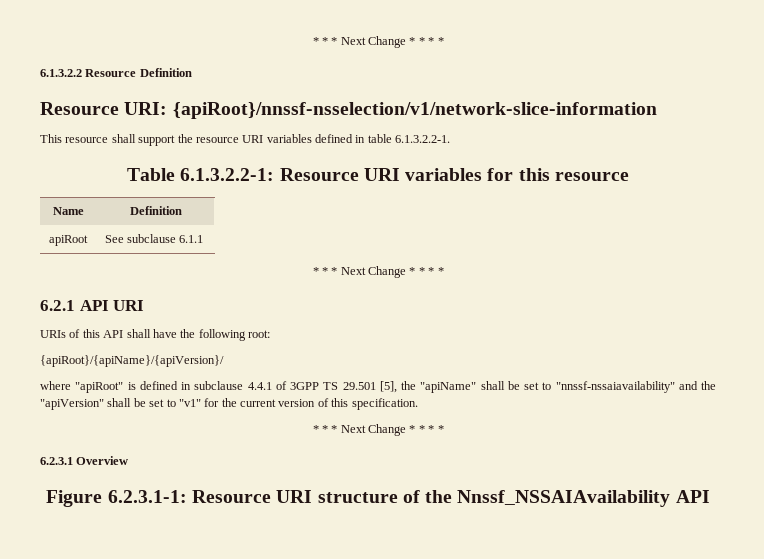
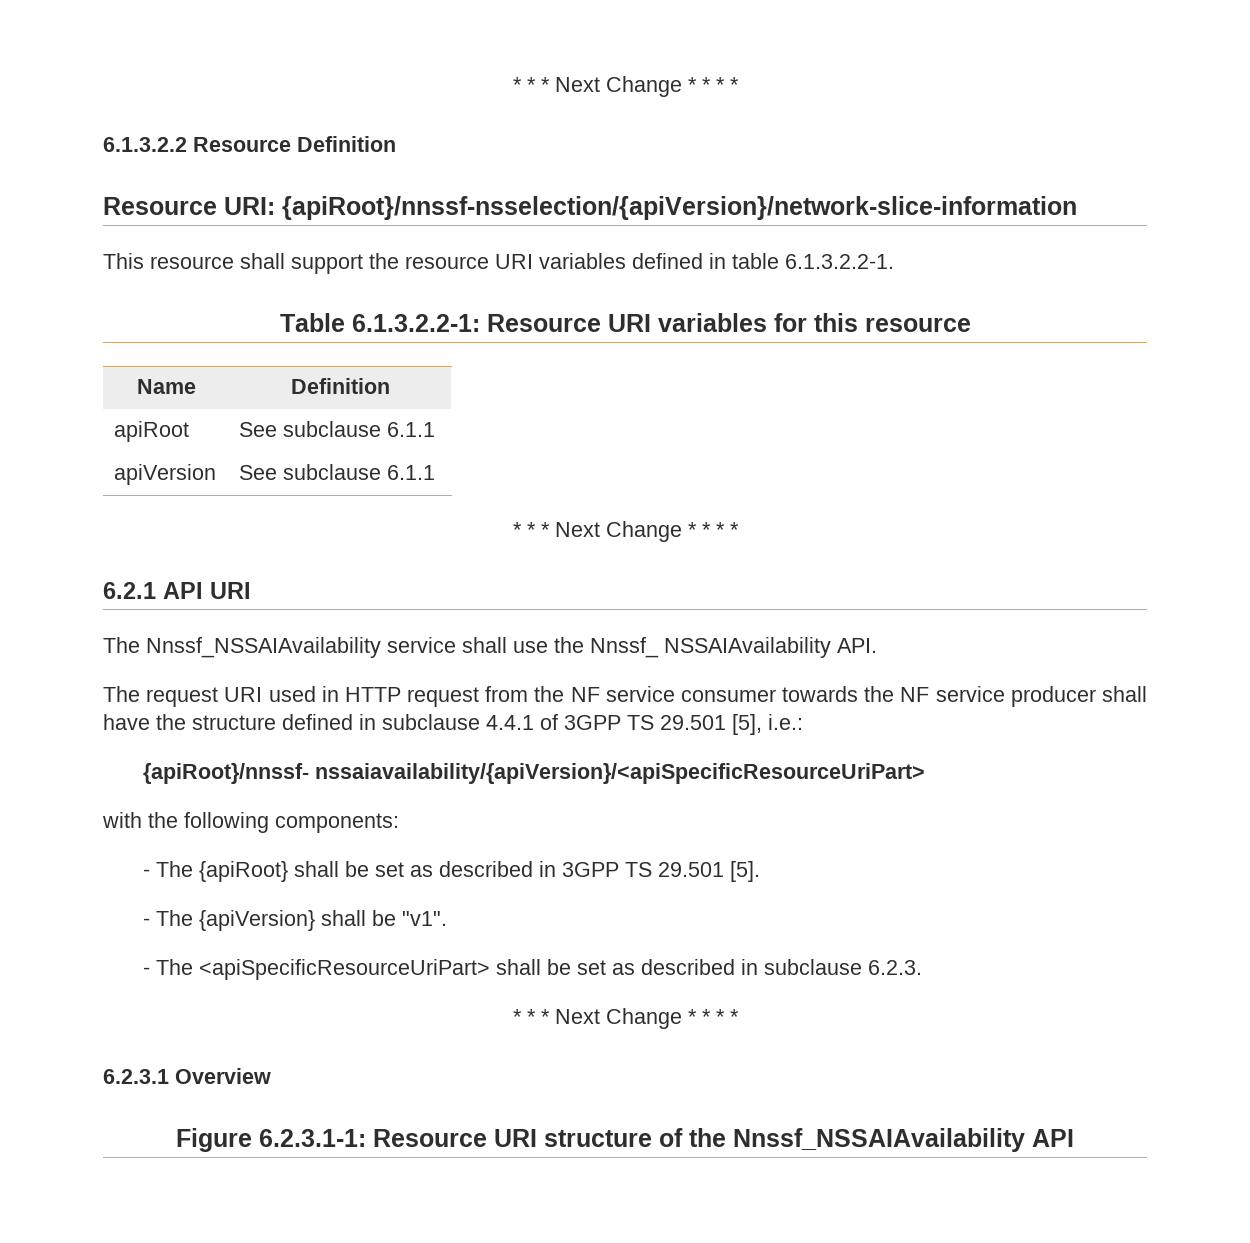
- Resource URI: {apiRoot}/nnssf-nsselection/v1/network-slice-information
+ Resource URI: {apiRoot}/nnssf-nsselection/{apiVersion}/network-slice-information
+ apiVersion | See subclause 6.1.1
- URIs of this API shall have the following root:
- {apiRoot}/{apiName}/{apiVersion}/
- where "apiRoot" is defined in subclause 4.4.1 of 3GPP TS 29.501 [5], the "apiName" shall be set to "nnssf-nssaiavailability" and the "apiVersion" shall be set to "v1" for the current version of this specification.
+ The Nnssf_NSSAIAvailability service shall use the Nnssf_ NSSAIAvailability API.
+ The request URI used in HTTP request from the NF service consumer towards the NF service producer shall have the structure defined in subclause 4.4.1 of 3GPP TS 29.501 [5], i.e.:
+ {apiRoot}/nnssf- nssaiavailability/{apiVersion}/<apiSpecificResourceUriPart>
+ with the following components:
+ - The {apiRoot} shall be set as described in 3GPP TS 29.501 [5].
+ - The {apiVersion} shall be "v1".
+ - The <apiSpecificResourceUriPart> shall be set as described in subclause 6.2.3.

